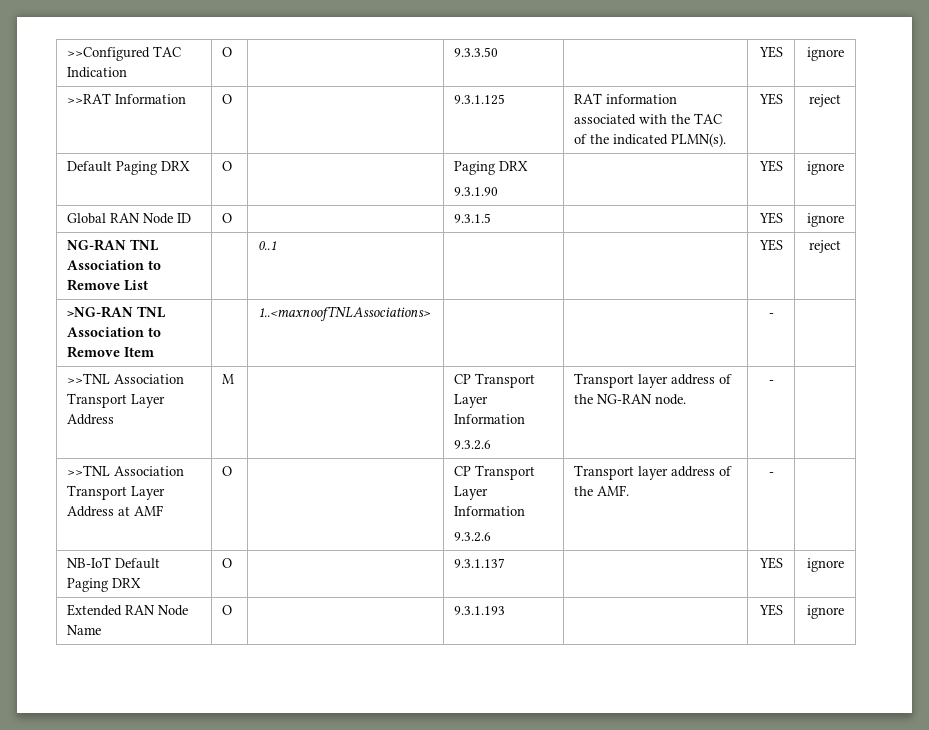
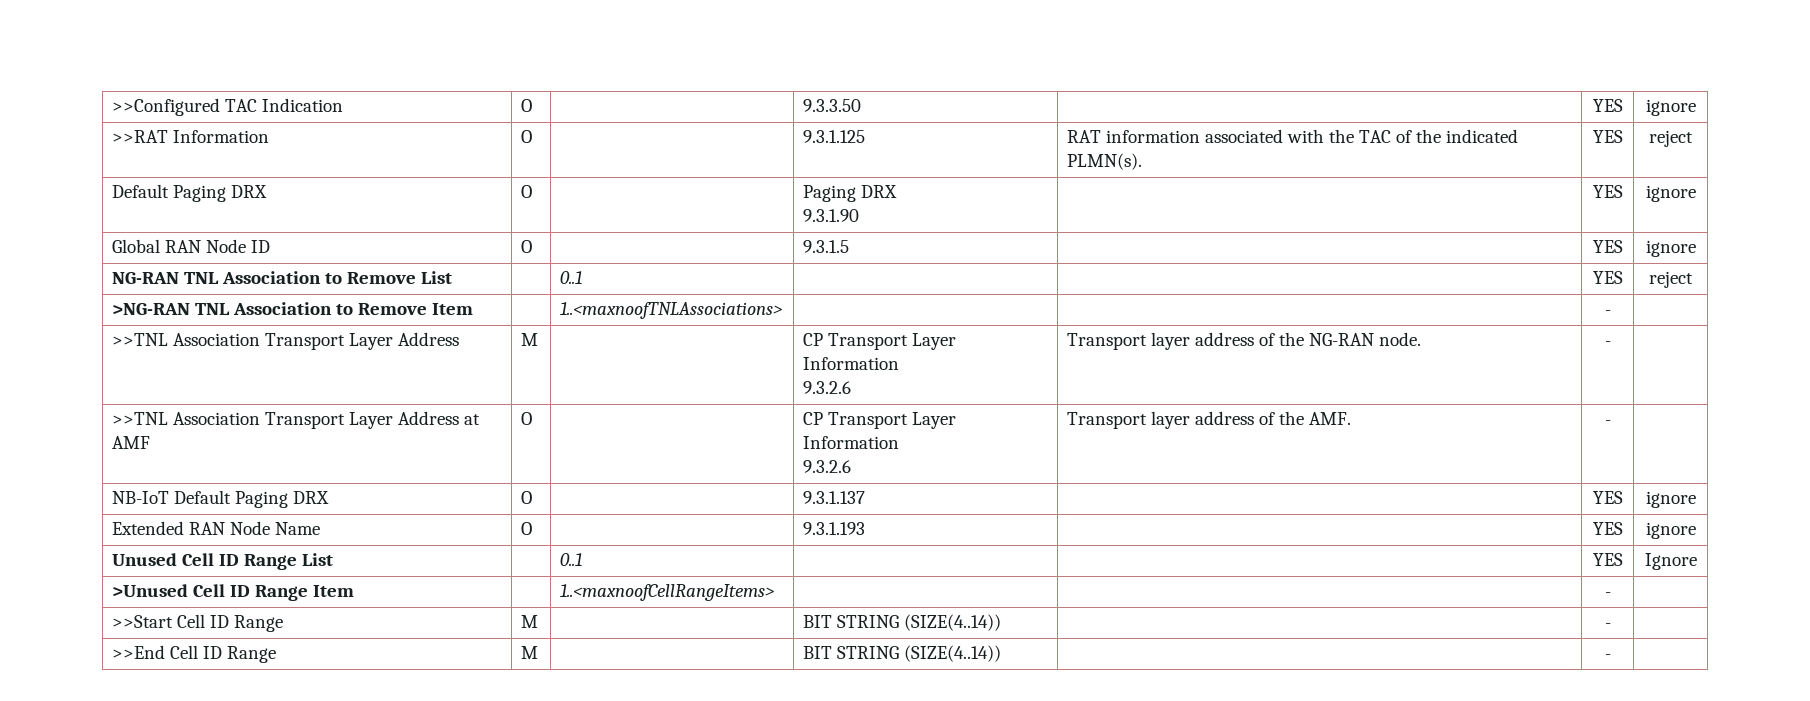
+ Unused Cell ID Range List | | 0..1 | | | YES | Ignore
+ >Unused Cell ID Range Item | | 1..<maxnoofCellRangeItems> | | | - |
+ >>Start Cell ID Range | M | | BIT STRING (SIZE(4..14)) | | - |
+ >>End Cell ID Range | M | | BIT STRING (SIZE(4..14)) | | - |

